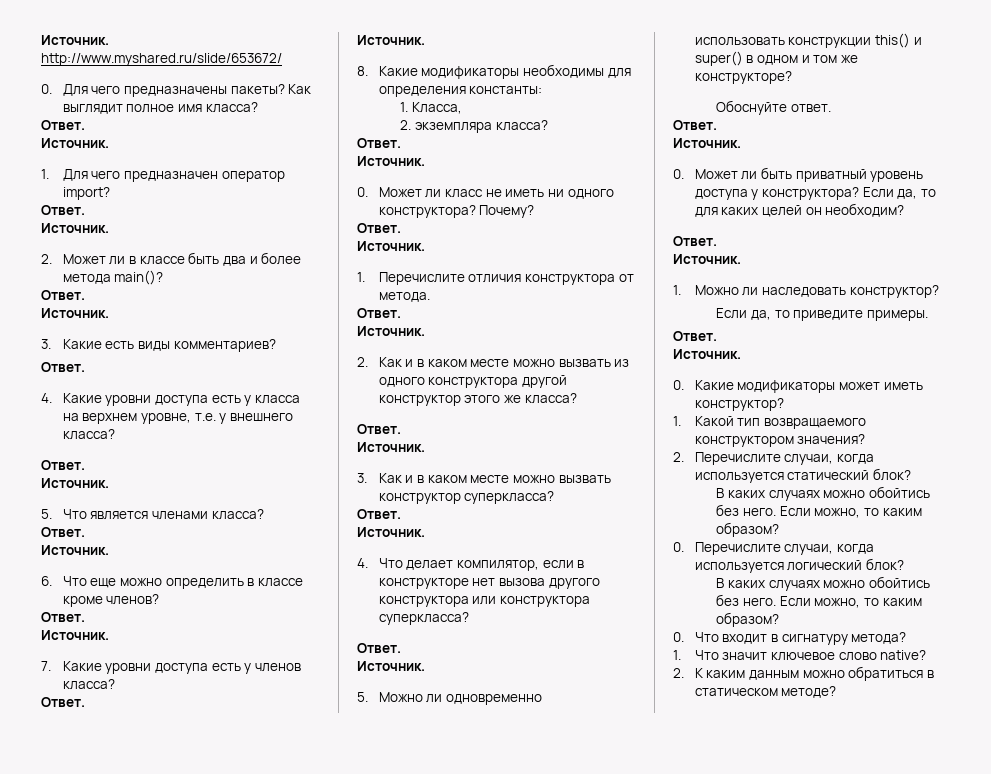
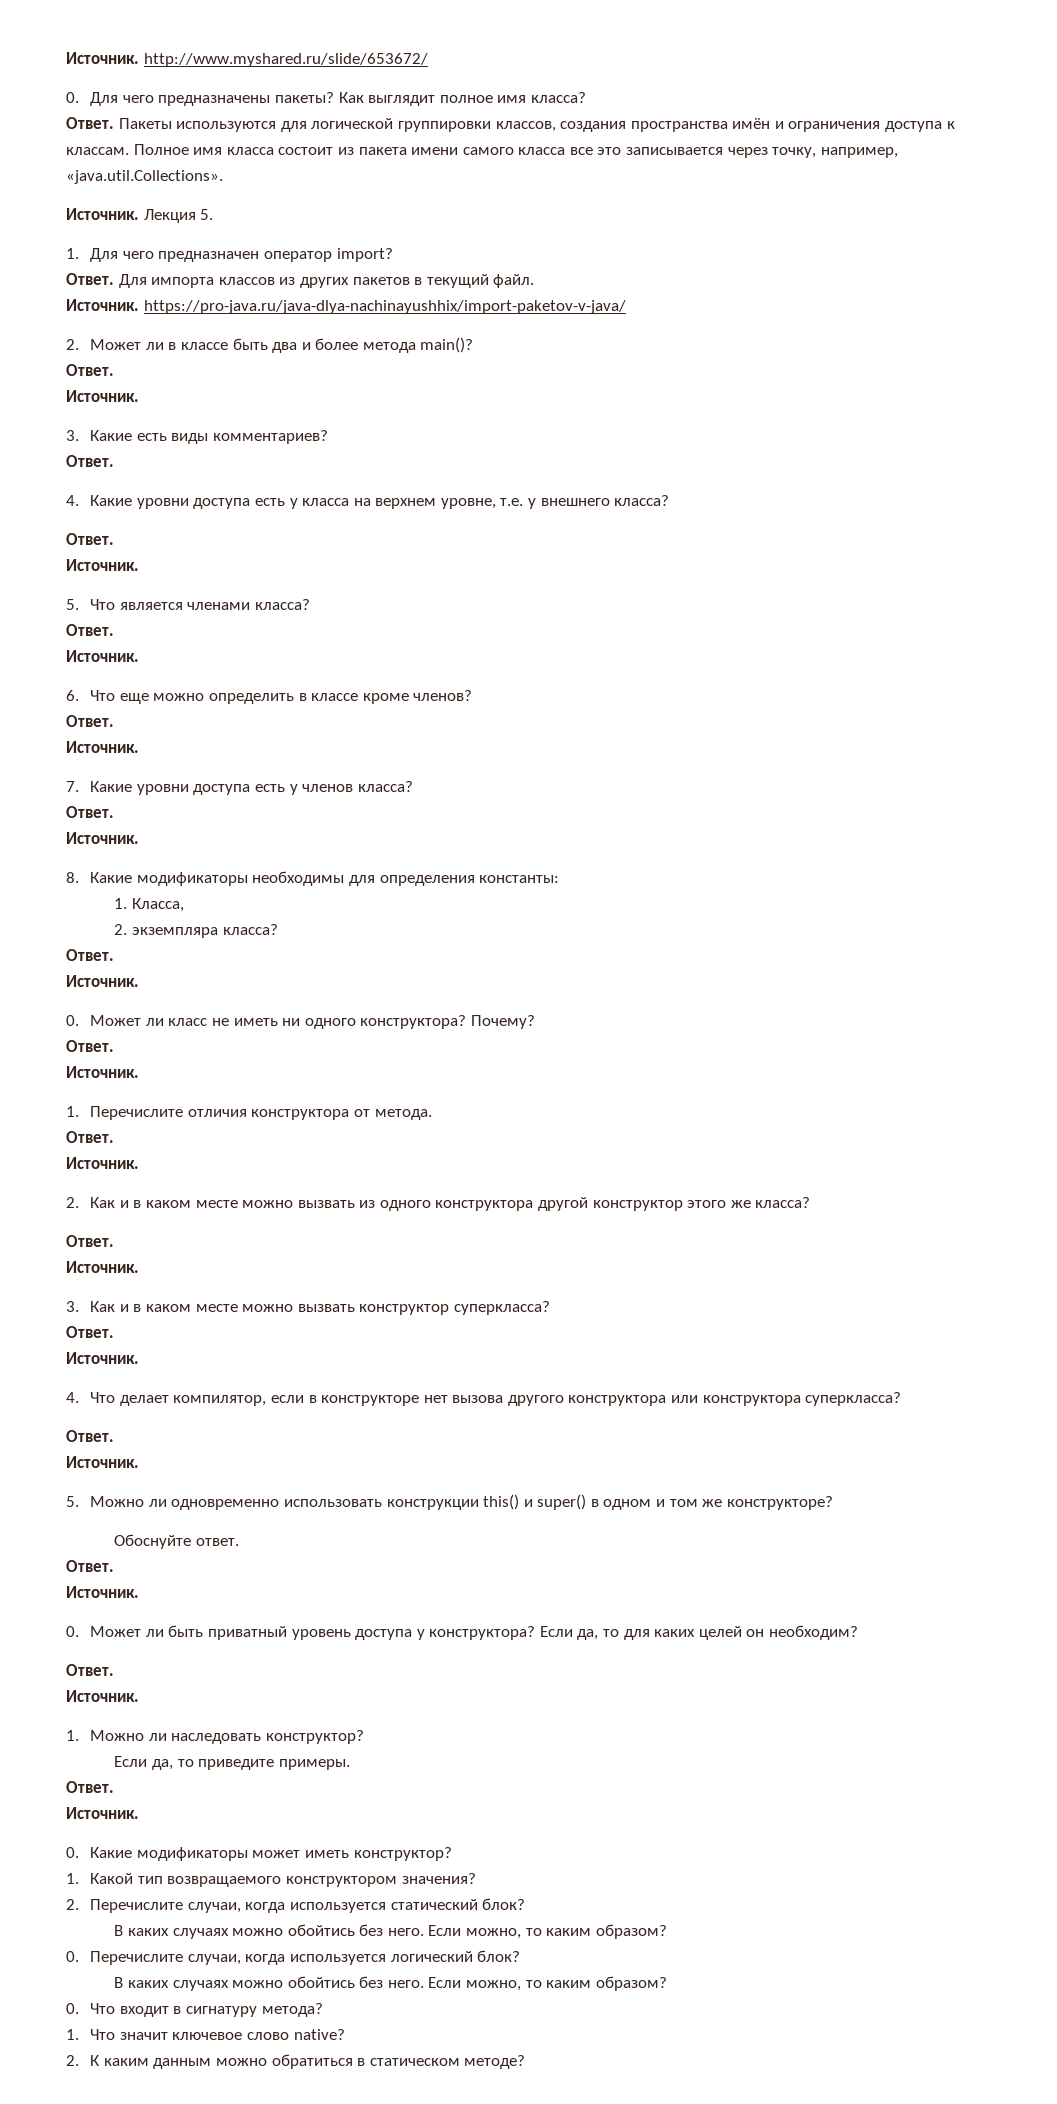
  Как выглядит полное имя класса?
- Ответ.
- Источник.
+ Ответ. Пакеты используются для логической группировки классов, создания пространства имён и ограничения доступа к классам. Полное имя класса состоит из пакета имени самого класса все это записывается через точку, например, «java.util.Collections».
+ Источник. Лекция 5.
  1. Для чего предназначен оператор import?
- Ответ.
- Источник.
+ Ответ. Для импорта классов из других пакетов в текущий файл.
+ Источник. https://pro-java.ru/java-dlya-nachinayushhix/import-paketov-v-java/

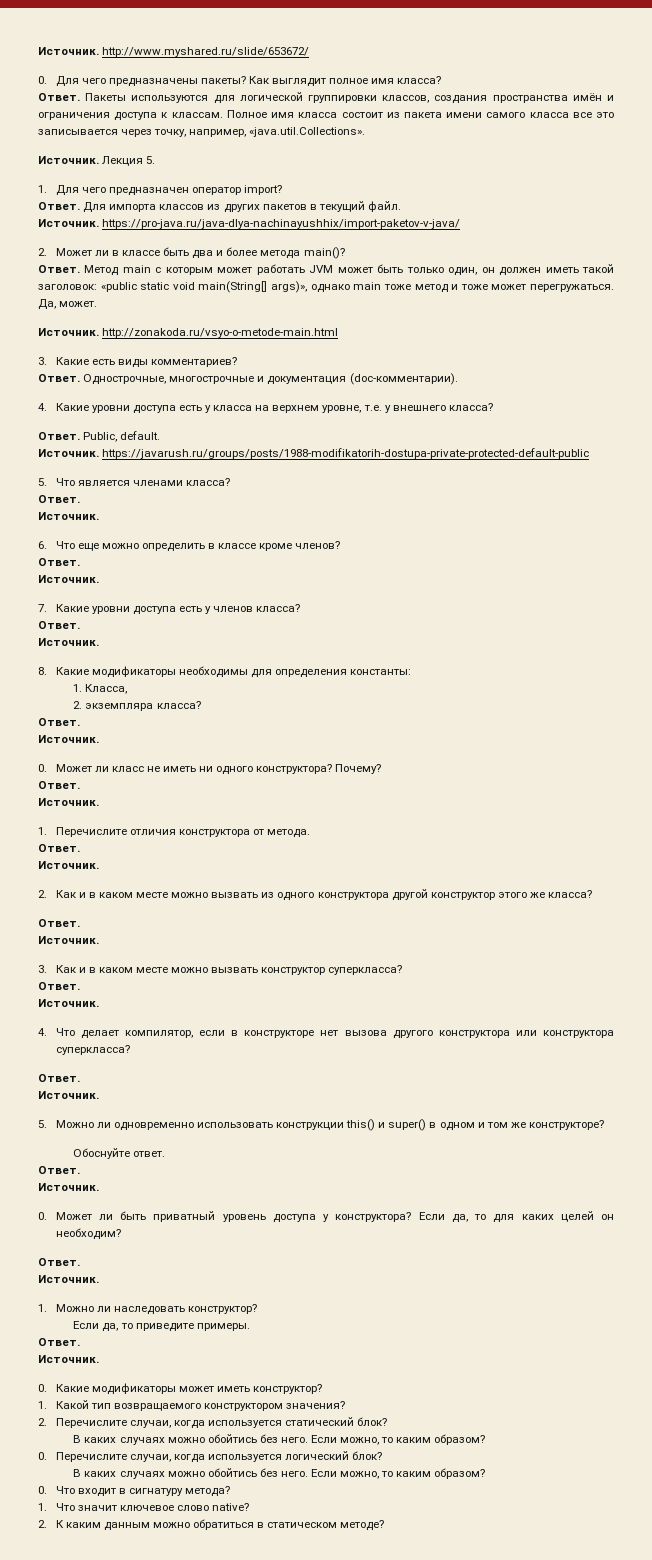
  2. Может ли в классе быть два и более метода main()?
- Ответ.
- Источник.
+ Ответ. Метод main с которым может работать JVM может быть только один, он должен иметь такой заголовок: «public static void main(String[] args)», однако main тоже метод и тоже может перегружаться. Да, может.
+ Источник. http://zonakoda.ru/vsyo-o-metode-main.html
+ Однострочные, многострочные и документация (doc-комментарии).
  4. Какие уровни доступа есть у класса на верхнем уровне, т.е. у внешнего класса?
- Ответ.
- Источник.
+ Ответ. Public, default.
+ Источник. https://javarush.ru/groups/posts/1988-modifikatorih-dostupa-private-protected-default-public

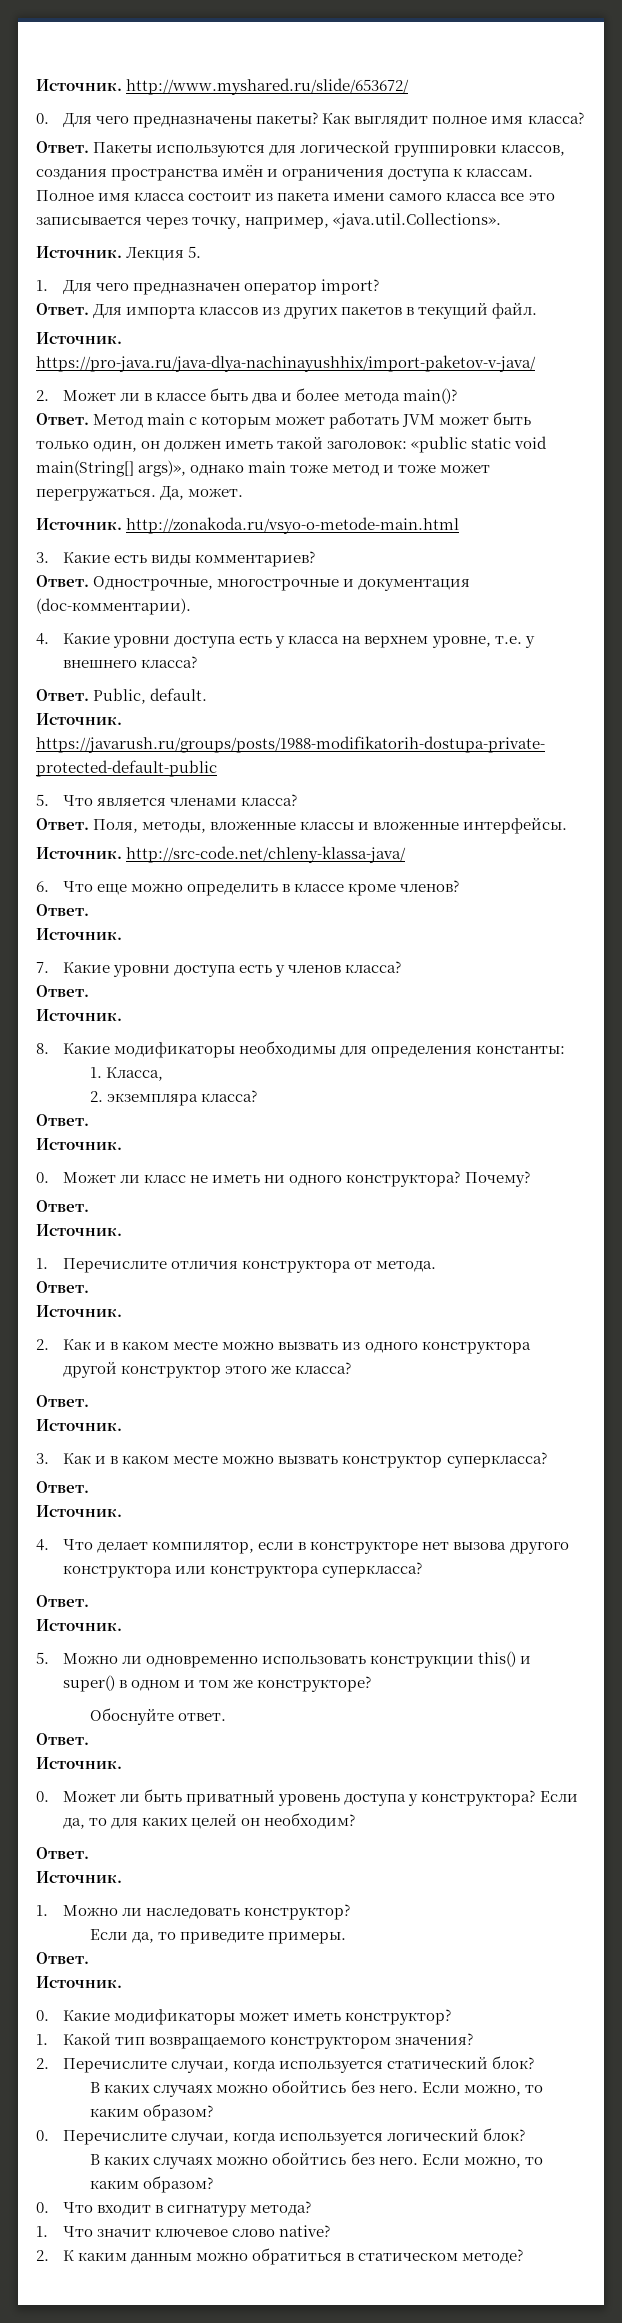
  5. Что является членами класса?
- Ответ.
- Источник.
+ Ответ. Поля, методы, вложенные классы и вложенные интерфейсы.
+ Источник. http://src-code.net/chleny-klassa-java/

